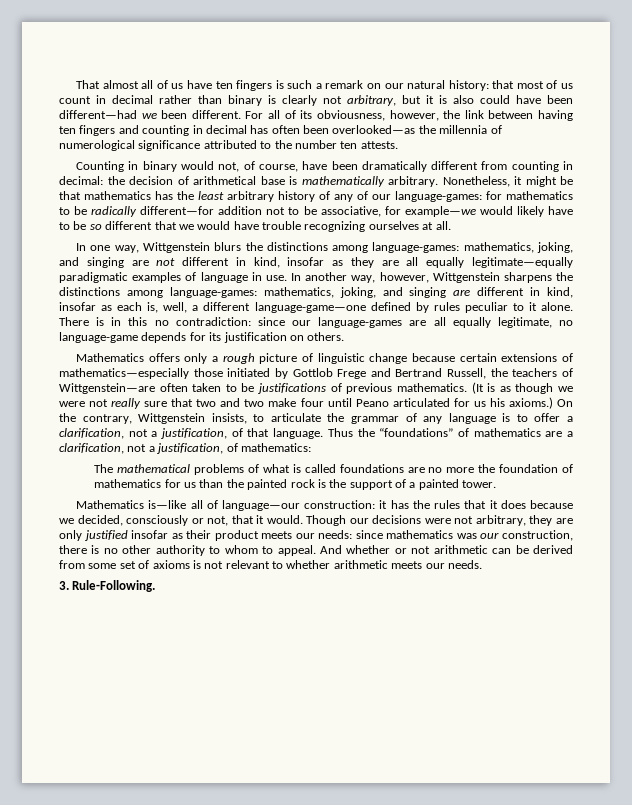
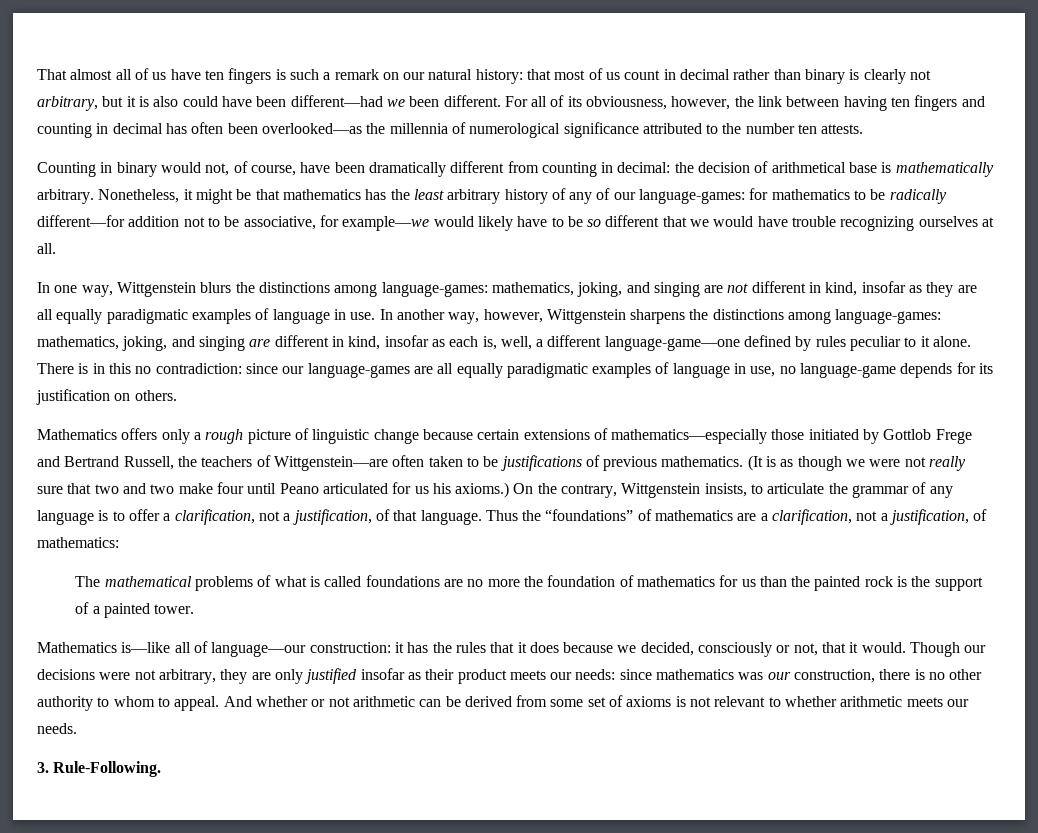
- In one way, Wittgenstein blurs the distinctions among language-games: mathematics, joking, and singing are not different in kind, insofar as they are all equally legitimate—equally paradigmatic examples of language in use.
+ In one way, Wittgenstein blurs the distinctions among language-games: mathematics, joking, and singing are not different in kind, insofar as they are all equally paradigmatic examples of language in use.
- There is in this no contradiction: since our language-games are all equally legitimate, no language-game depends for its justification on others.
+ There is in this no contradiction: since our language-games are all equally paradigmatic examples of language in use, no language-game depends for its justification on others.

